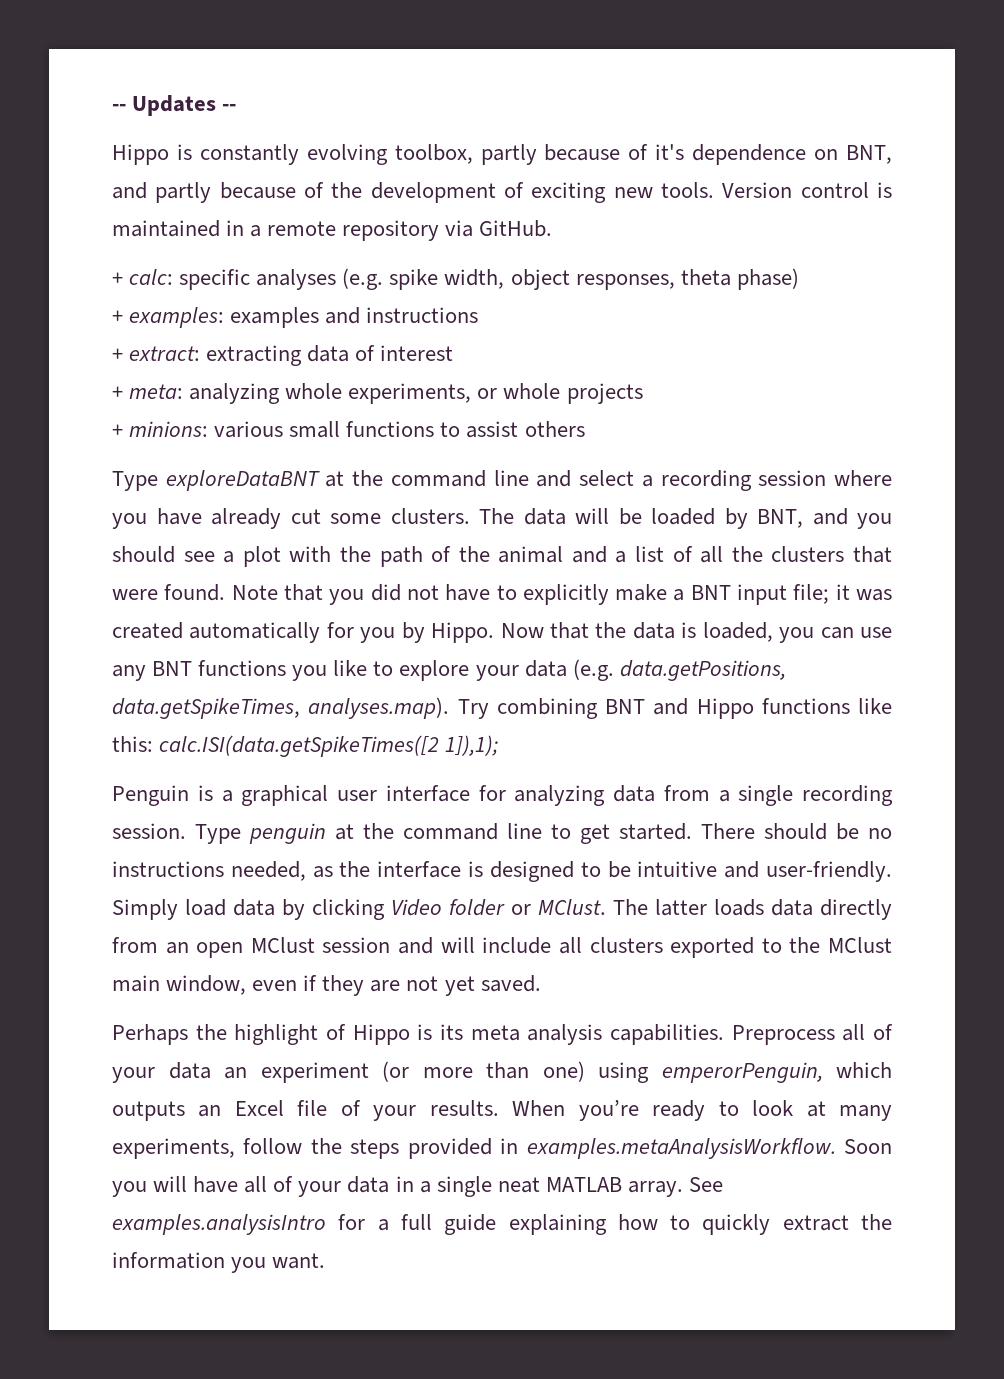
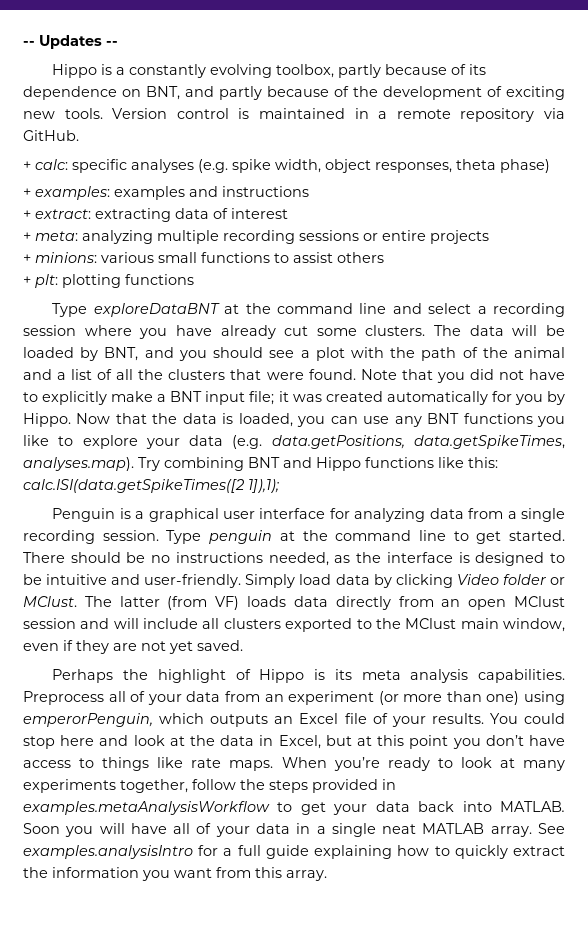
- Hippo is constantly evolving toolbox, partly because of it's dependence on BNT, and partly because of the development of exciting new tools.
+ Hippo is a constantly evolving toolbox, partly because of its dependence on BNT, and partly because of the development of exciting new tools.
- + meta: analyzing whole experiments, or whole projects
+ + meta: analyzing multiple recording sessions or entire projects
+ + plt: plotting functions
- The latter loads data directly from an open MClust session and will include all clusters exported to the MClust main window, even if they are not yet saved.
+ The latter (from VF) loads data directly from an open MClust session and will include all clusters exported to the MClust main window, even if they are not yet saved.
- Preprocess all of your data an experiment (or more than one) using emperorPenguin, which outputs an Excel file of your results.
+ Preprocess all of your data from an experiment (or more than one) using emperorPenguin, which outputs an Excel file of your results.
+ You could stop here and look at the data in Excel, but at this point you don’t have access to things like rate maps.
- When you’re ready to look at many experiments, follow the steps provided in examples.metaAnalysisWorkflow. Soon you will have all of your data in a single neat MATLAB array.
+ When you’re ready to look at many experiments together, follow the steps provided in examples.metaAnalysisWorkflow to get your data back into MATLAB. Soon you will have all of your data in a single neat MATLAB array.
- See examples.analysisIntro for a full guide explaining how to quickly extract the information you want.
+ See examples.analysisIntro for a full guide explaining how to quickly extract the information you want from this array.

